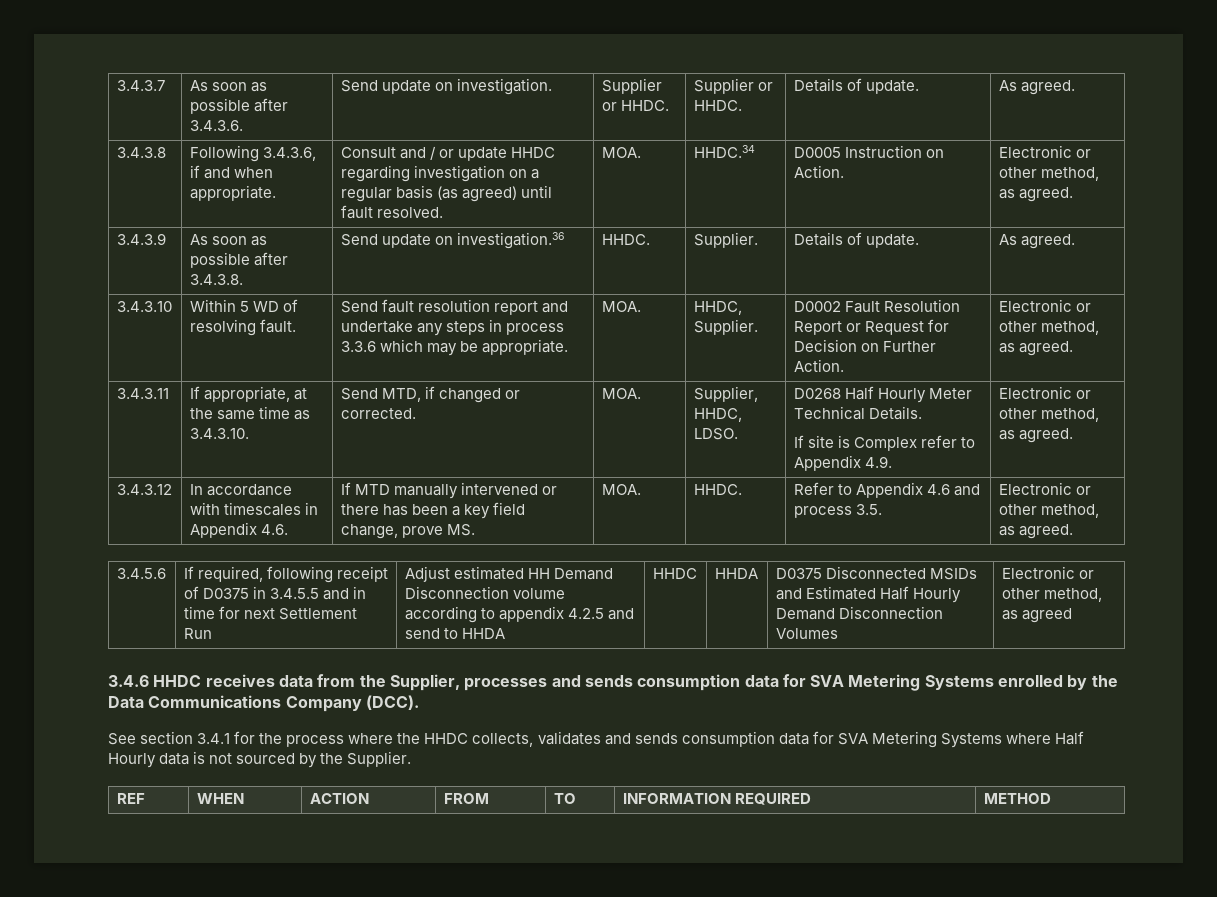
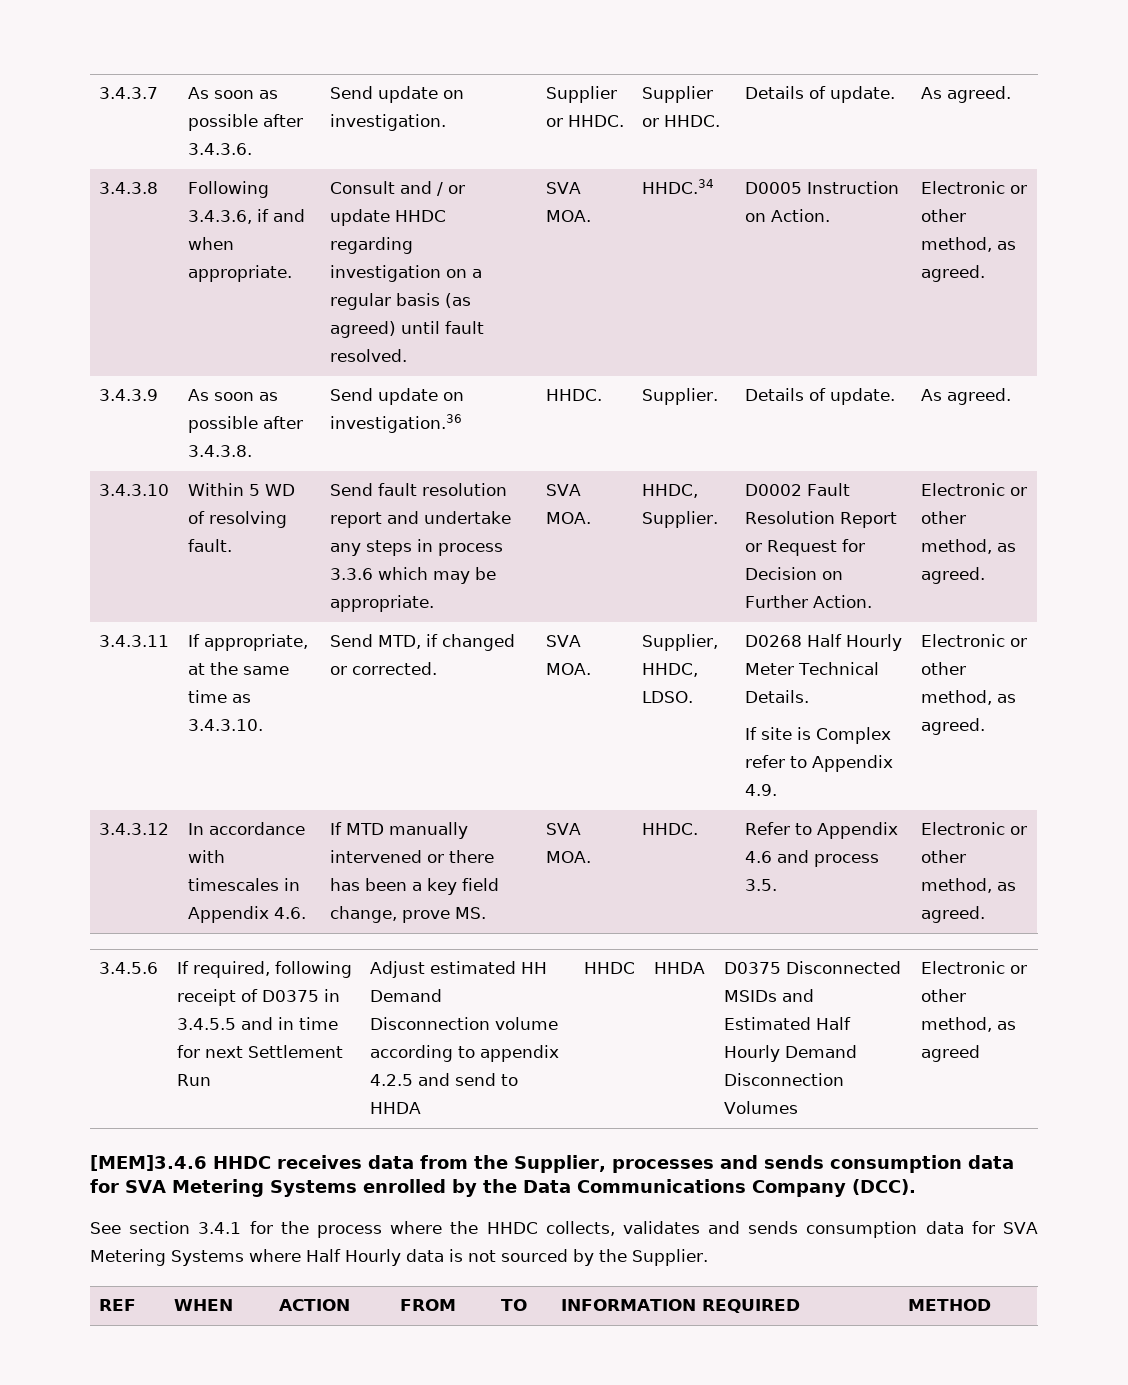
- 3.4.3.8 | Following 3.4.3.6, if and when appropriate. | Consult and / or update HHDC regarding investigation on a regular basis (as agreed) until fault resolved. | MOA. | HHDC.34 | D0005 Instruction on Action. | Electronic or other method, as agreed.
+ 3.4.3.8 | Following 3.4.3.6, if and when appropriate. | Consult and / or update HHDC regarding investigation on a regular basis (as agreed) until fault resolved. | SVA MOA. | HHDC.34 | D0005 Instruction on Action. | Electronic or other method, as agreed.
- Send fault resolution report and undertake any steps in process 3.3.6 which may be appropriate. | MOA.
+ Send fault resolution report and undertake any steps in process 3.3.6 which may be appropriate. | SVA MOA.
- 3.4.3.11 | If appropriate, at the same time as 3.4.3.10. | Send MTD, if changed or corrected. | MOA. | Supplier, HHDC, LDSO. | D0268 Half Hourly Meter Technical Details.
+ 3.4.3.11 | If appropriate, at the same time as 3.4.3.10. | Send MTD, if changed or corrected. | SVA MOA. | Supplier, HHDC, LDSO. | D0268 Half Hourly Meter Technical Details.
- 3.4.3.12 | In accordance with timescales in Appendix 4.6. | If MTD manually intervened or there has been a key field change, prove MS. | MOA. | HHDC. | Refer to Appendix 4.6 and process 3.5. | Electronic or other method, as agreed.
+ 3.4.3.12 | In accordance with timescales in Appendix 4.6. | If MTD manually intervened or there has been a key field change, prove MS. | SVA MOA. | HHDC. | Refer to Appendix 4.6 and process 3.5. | Electronic or other method, as agreed.
- 3.4.6 HHDC receives data from the Supplier, processes and sends consumption data for SVA Metering Systems enrolled by the Data Communications Company (DCC).
+ [MEM]3.4.6 HHDC receives data from the Supplier, processes and sends consumption data for SVA Metering Systems enrolled by the Data Communications Company (DCC).

